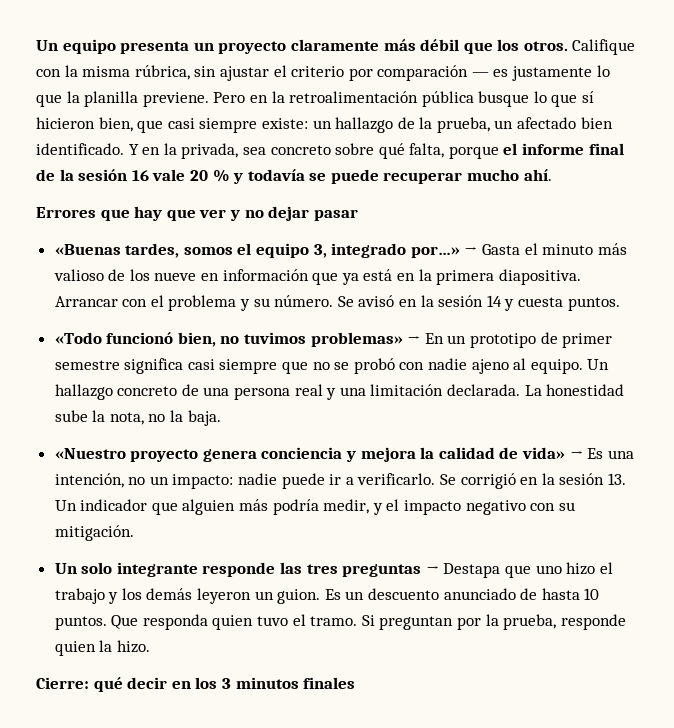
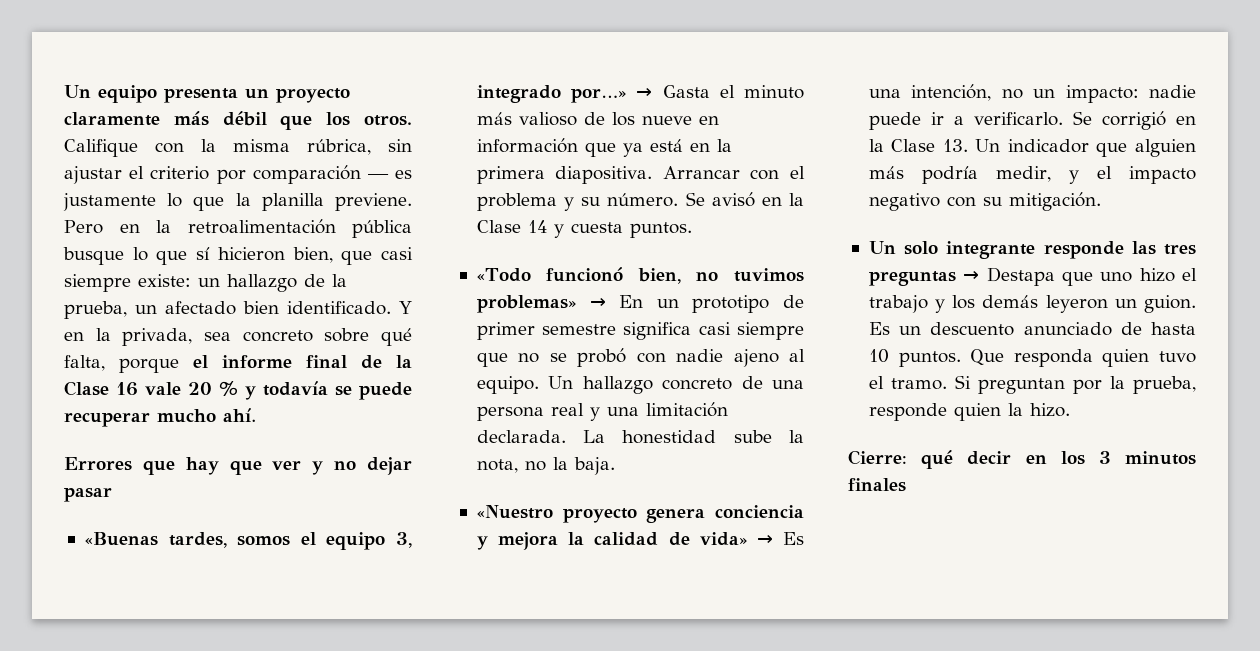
- Y en la privada, sea concreto sobre qué falta, porque el informe final de la sesión 16 vale 20 % y todavía se puede recuperar mucho ahí.
+ Y en la privada, sea concreto sobre qué falta, porque el informe final de la Clase 16 vale 20 % y todavía se puede recuperar mucho ahí.
- Se avisó en la sesión 14 y cuesta puntos.
+ Se avisó en la Clase 14 y cuesta puntos.
- Se corrigió en la sesión 13. Un indicador que alguien más podría medir, y el impacto negativo con su mitigación.
+ Se corrigió en la Clase 13. Un indicador que alguien más podría medir, y el impacto negativo con su mitigación.

